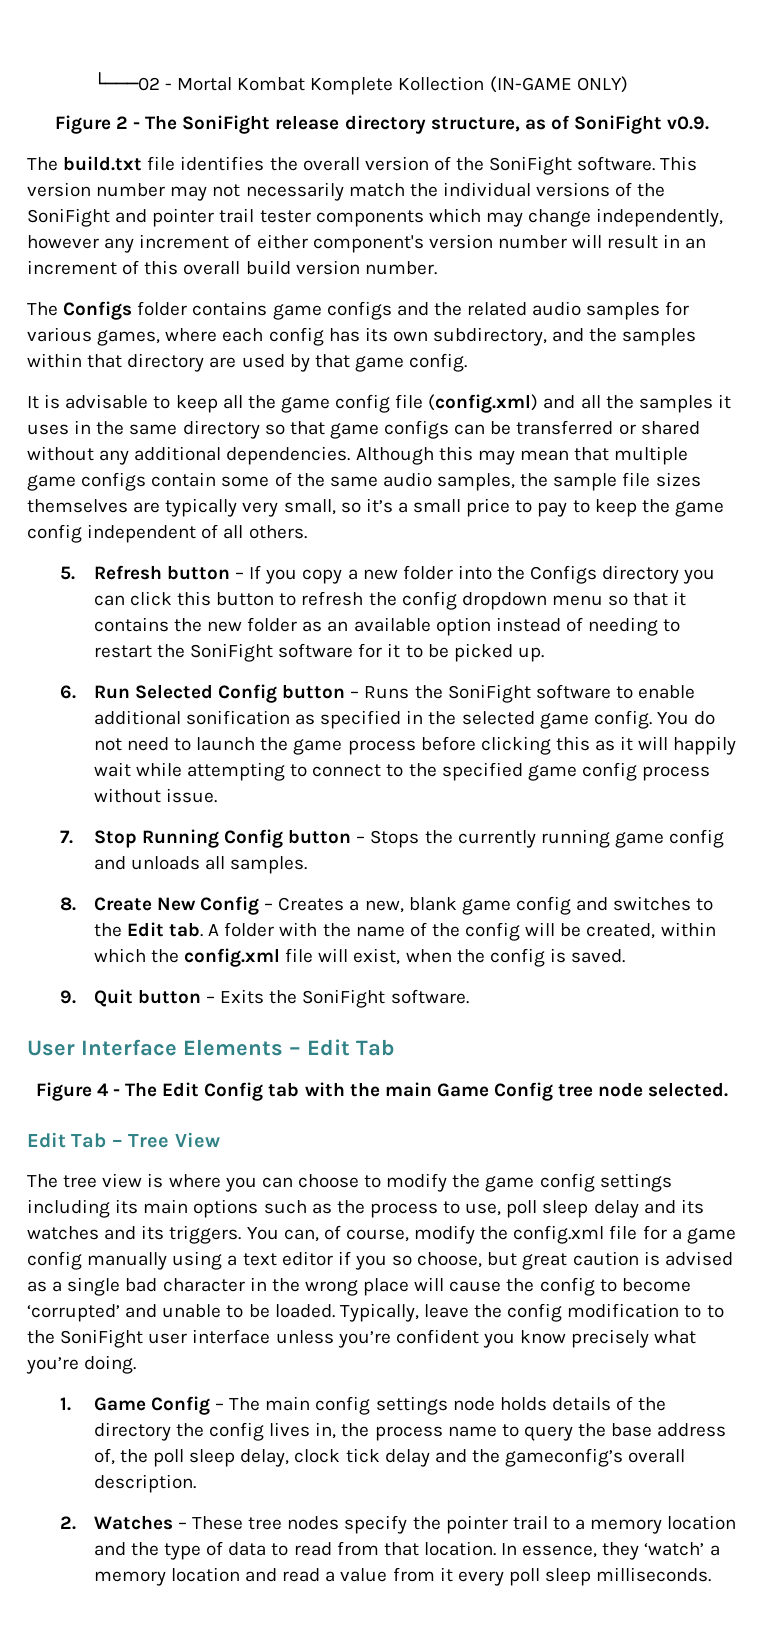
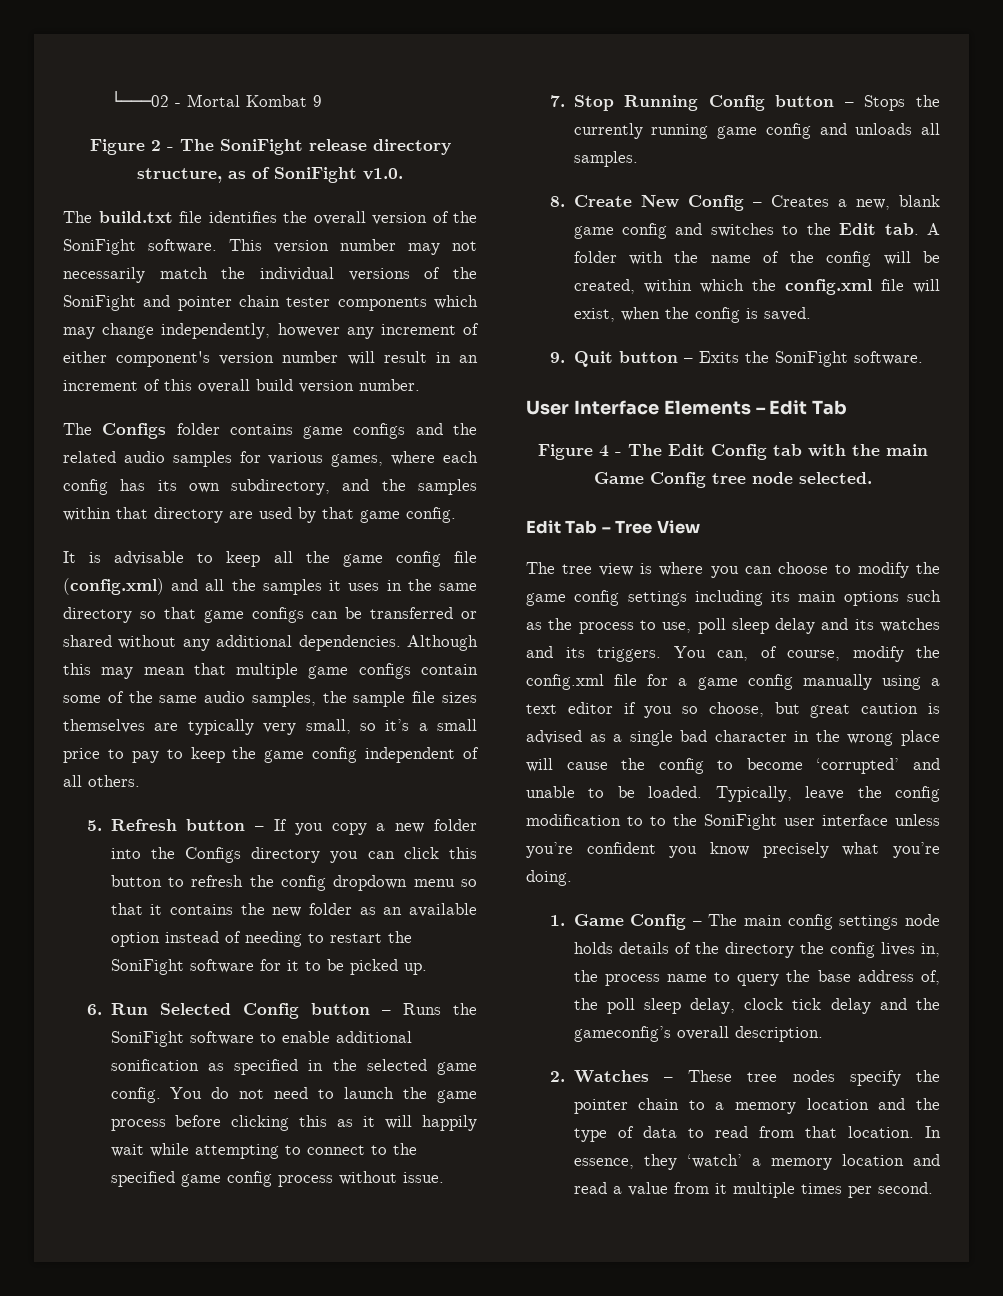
- └───02 - Mortal Kombat Komplete Kollection (IN-GAME ONLY)
+ └───02 - Mortal Kombat 9
- Figure 2 - The SoniFight release directory structure, as of SoniFight v0.9.
+ Figure 2 - The SoniFight release directory structure, as of SoniFight v1.0.
- This version number may not necessarily match the individual versions of the SoniFight and pointer trail tester components which may change independently, however any increment of either component's version number will result in an increment of this overall build version number.
+ This version number may not necessarily match the individual versions of the SoniFight and pointer chain tester components which may change independently, however any increment of either component's version number will result in an increment of this overall build version number.
- 2. Watches – These tree nodes specify the pointer trail to a memory location and the type of data to read from that location.
+ 2. Watches – These tree nodes specify the pointer chain to a memory location and the type of data to read from that location.
- In essence, they ‘watch’ a memory location and read a value from it every poll sleep milliseconds.
+ In essence, they ‘watch’ a memory location and read a value from it multiple times per second.

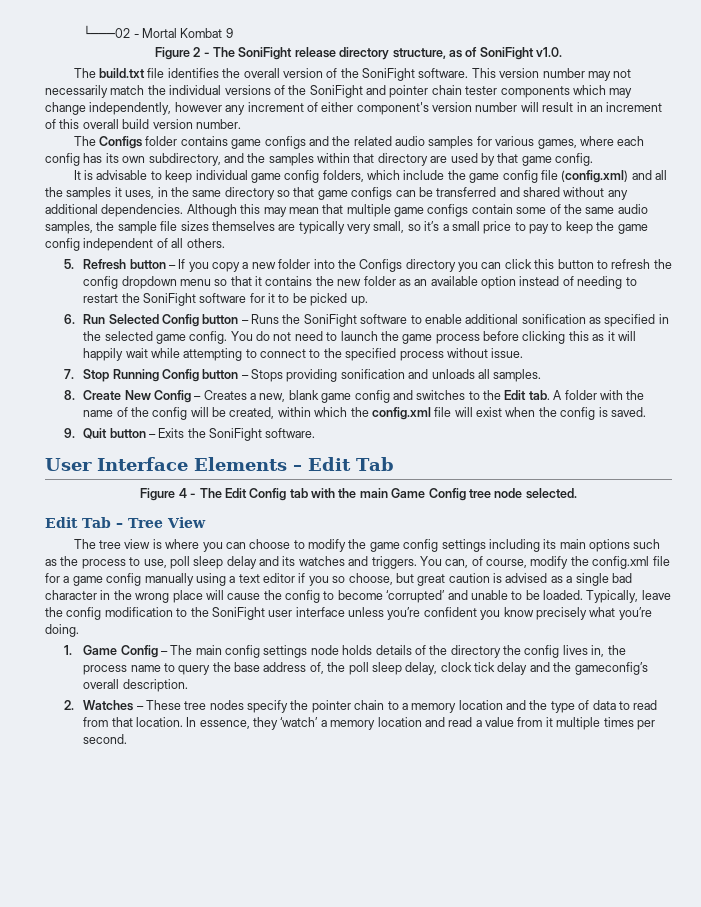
- It is advisable to keep all the game config file (config.xml) and all the samples it uses in the same directory so that game configs can be transferred or shared without any additional dependencies.
+ It is advisable to keep individual game config folders, which include the game config file (config.xml) and all the samples it uses, in the same directory so that game configs can be transferred and shared without any additional dependencies.
- You do not need to launch the game process before clicking this as it will happily wait while attempting to connect to the specified game config process without issue.
+ You do not need to launch the game process before clicking this as it will happily wait while attempting to connect to the specified process without issue.
- 7. Stop Running Config button – Stops the currently running game config and unloads all samples.
+ 7. Stop Running Config button – Stops providing sonification and unloads all samples.
- 8. Create New Config – Creates a new, blank game config and switches to the Edit tab. A folder with the name of the config will be created, within which the config.xml file will exist, when the config is saved.
+ 8. Create New Config – Creates a new, blank game config and switches to the Edit tab. A folder with the name of the config will be created, within which the config.xml file will exist when the config is saved.
- The tree view is where you can choose to modify the game config settings including its main options such as the process to use, poll sleep delay and its watches and its triggers.
+ The tree view is where you can choose to modify the game config settings including its main options such as the process to use, poll sleep delay and its watches and triggers.
- Typically, leave the config modification to to the SoniFight user interface unless you’re confident you know precisely what you’re doing.
+ Typically, leave the config modification to the SoniFight user interface unless you’re confident you know precisely what you’re doing.

